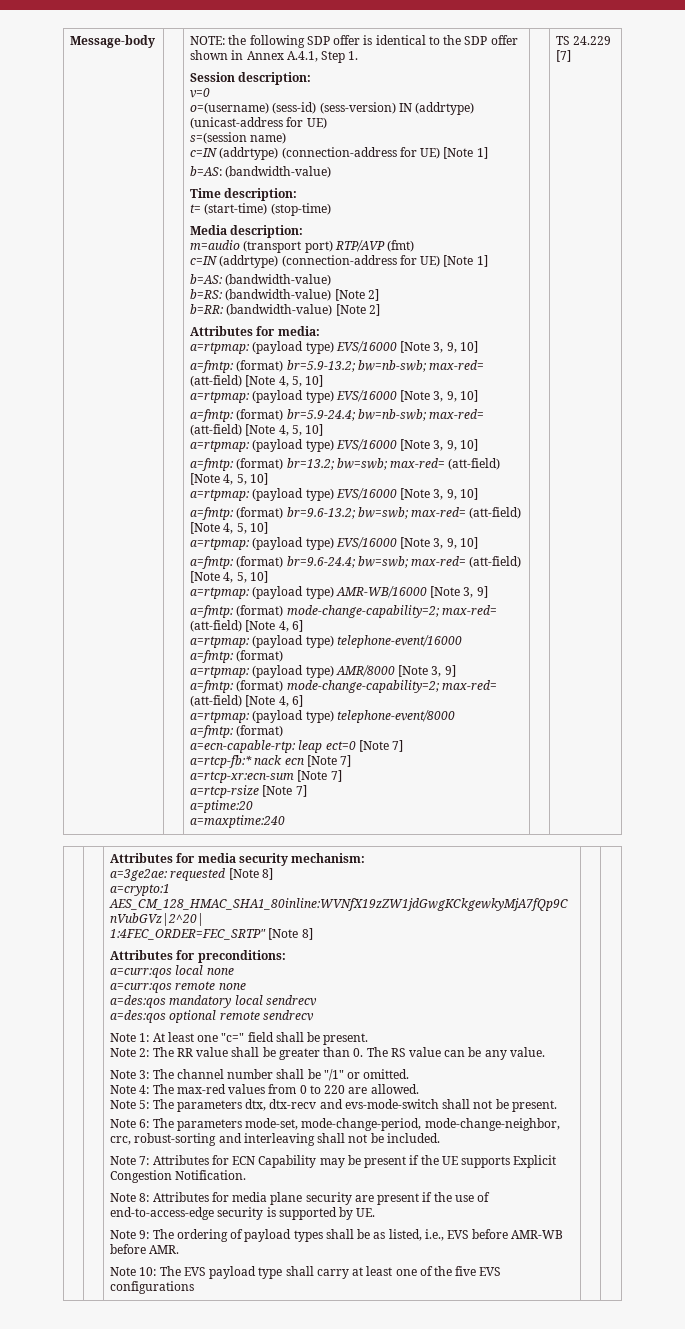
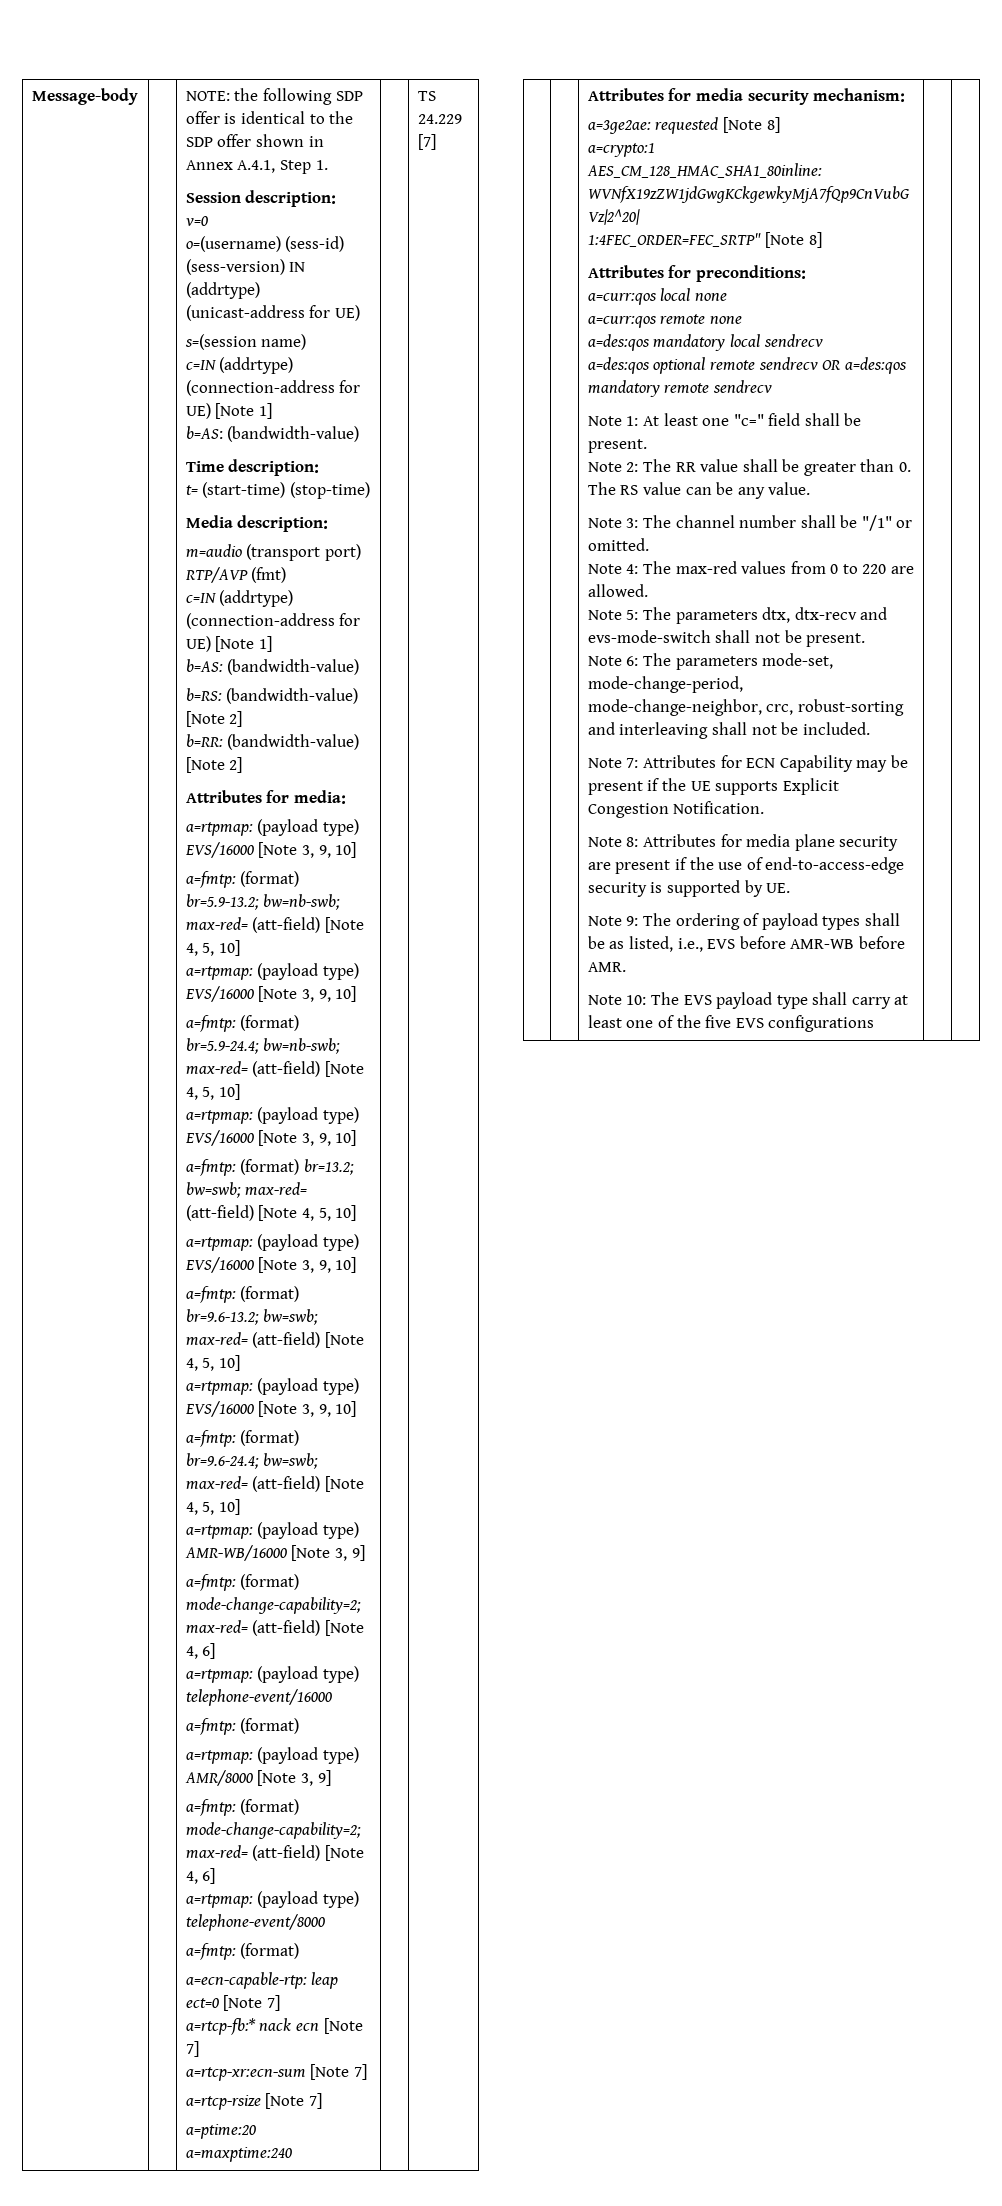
- a=des:qos optional remote sendrecv
+ a=des:qos optional remote sendrecv OR a=des:qos mandatory remote sendrecv

